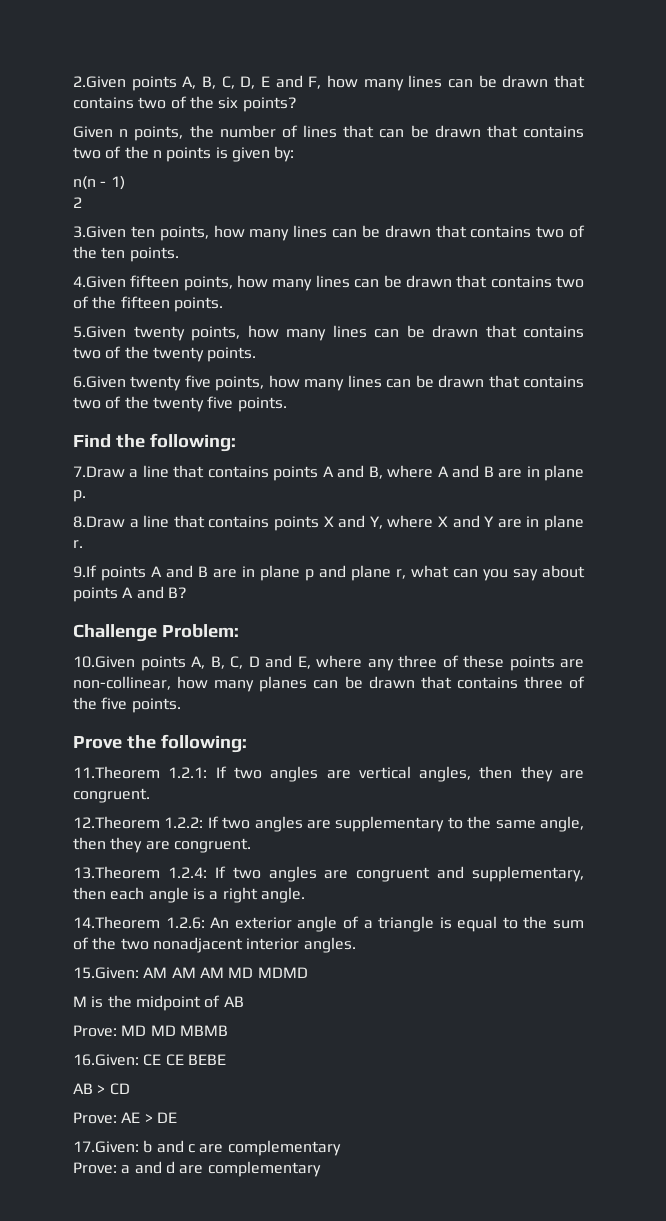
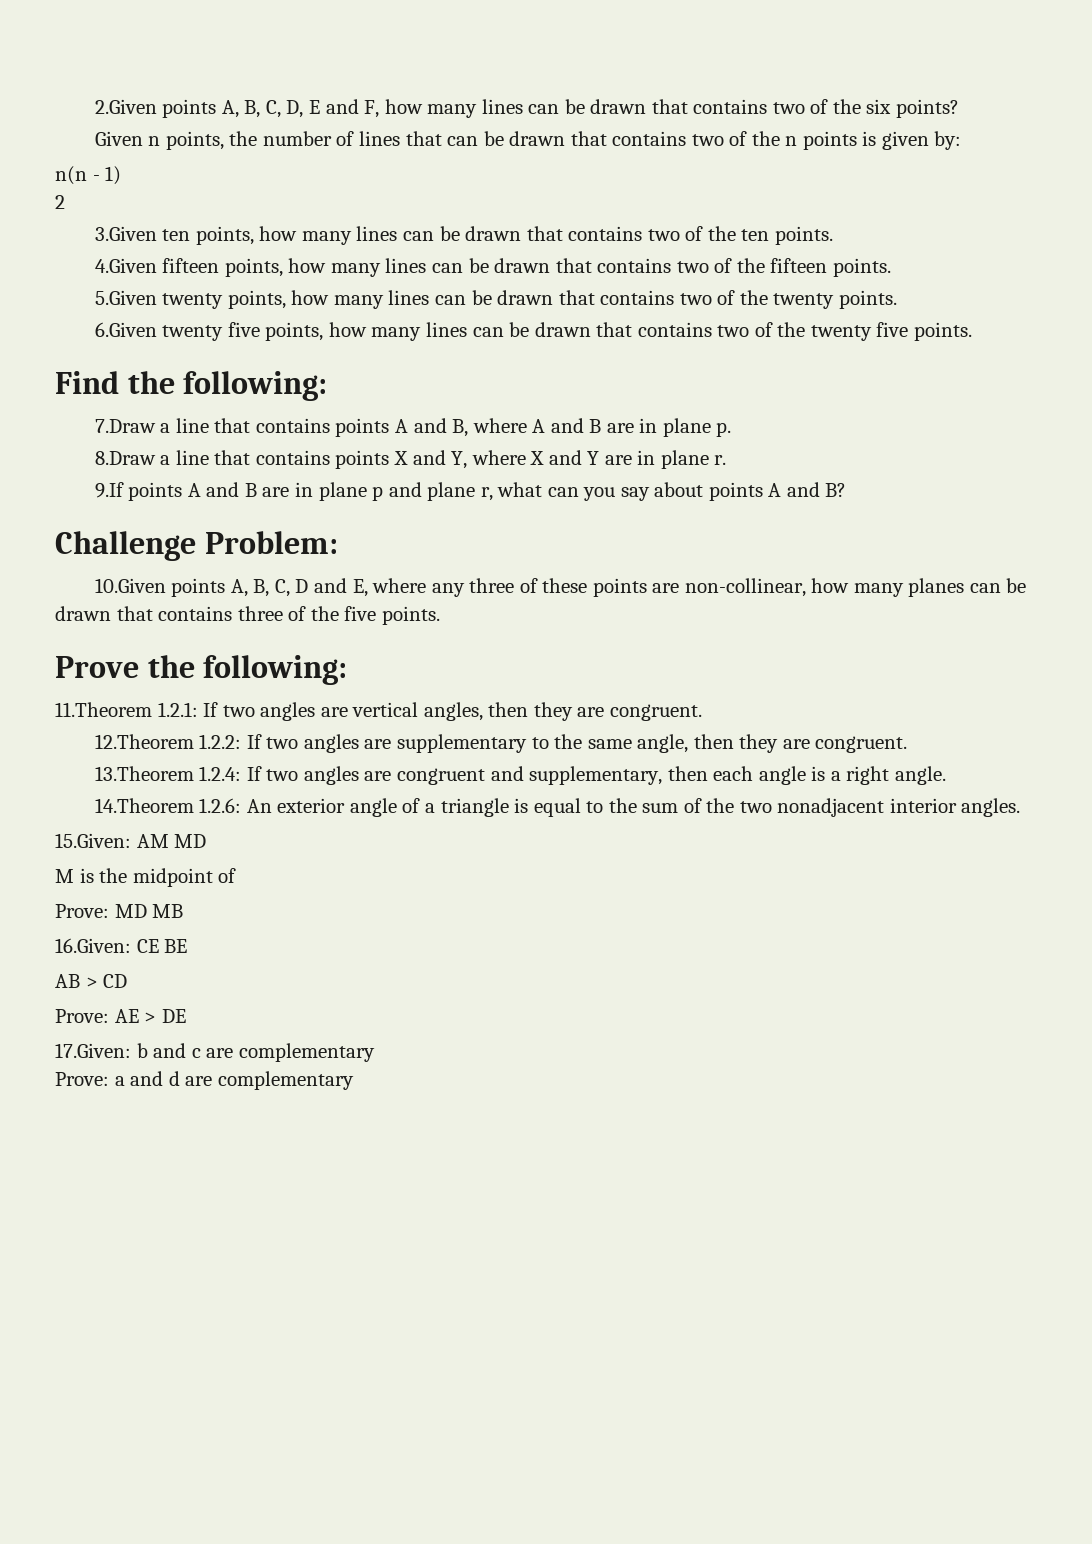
- 15.Given: AM AM AM MD MDMD
+ 15.Given: AM MD
- M is the midpoint of AB
+ M is the midpoint of
- Prove: MD MD MBMB
+ Prove: MD MB
- 16.Given: CE CE BEBE
+ 16.Given: CE BE

